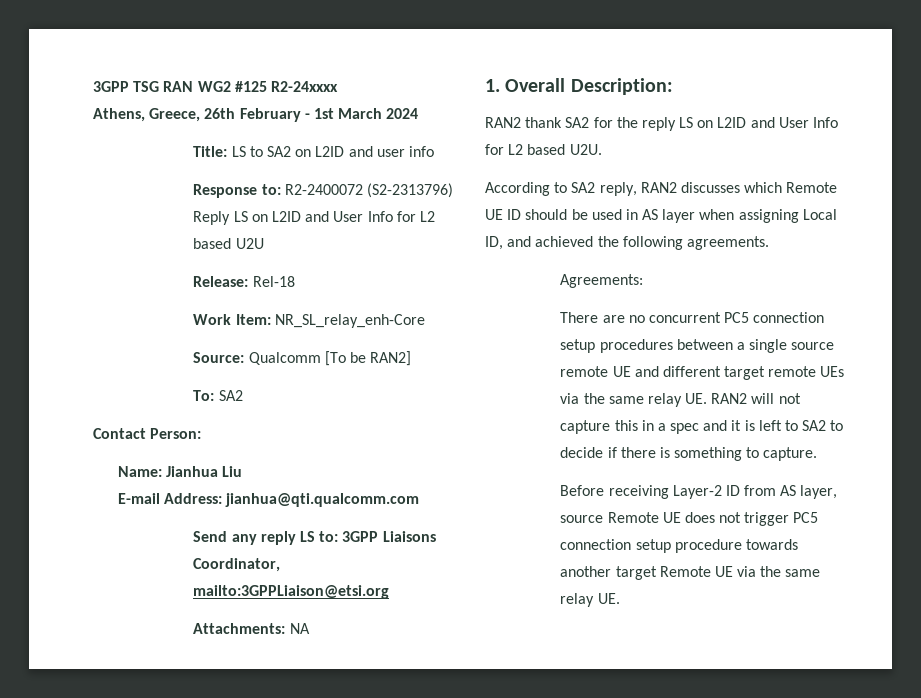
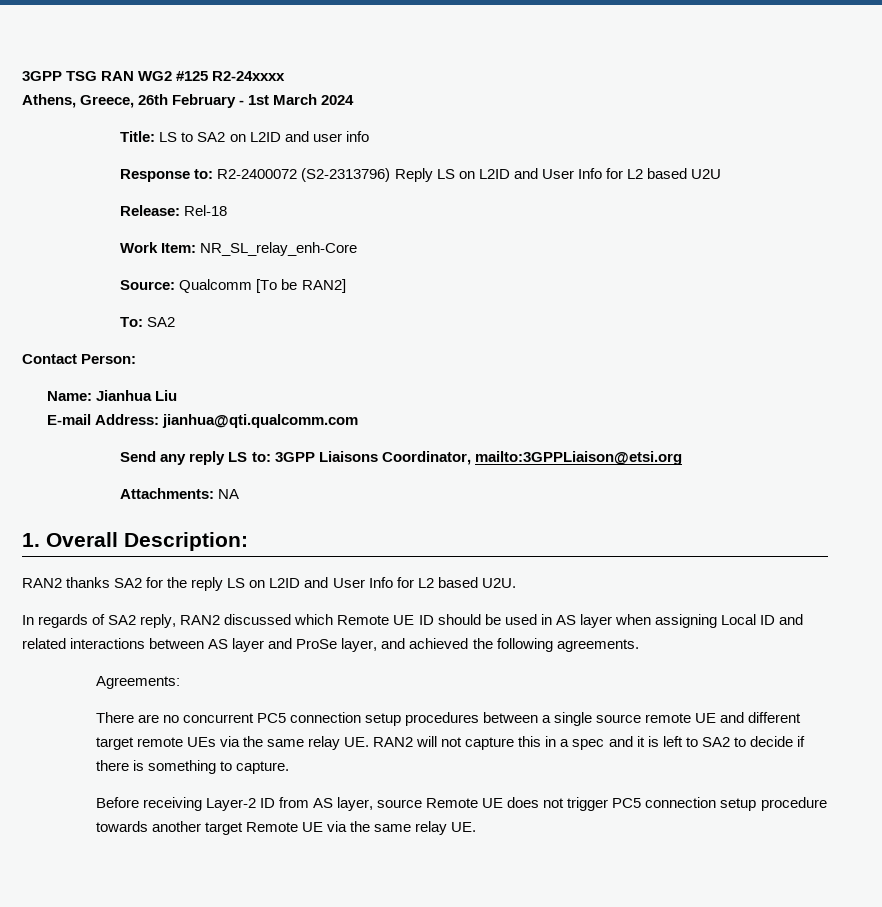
- RAN2 thank SA2 for the reply LS on L2ID and User Info for L2 based U2U.
+ RAN2 thanks SA2 for the reply LS on L2ID and User Info for L2 based U2U.
- According to SA2 reply, RAN2 discusses which Remote UE ID should be used in AS layer when assigning Local ID, and achieved the following agreements.
+ In regards of SA2 reply, RAN2 discussed which Remote UE ID should be used in AS layer when assigning Local ID and related interactions between AS layer and ProSe layer, and achieved the following agreements.

